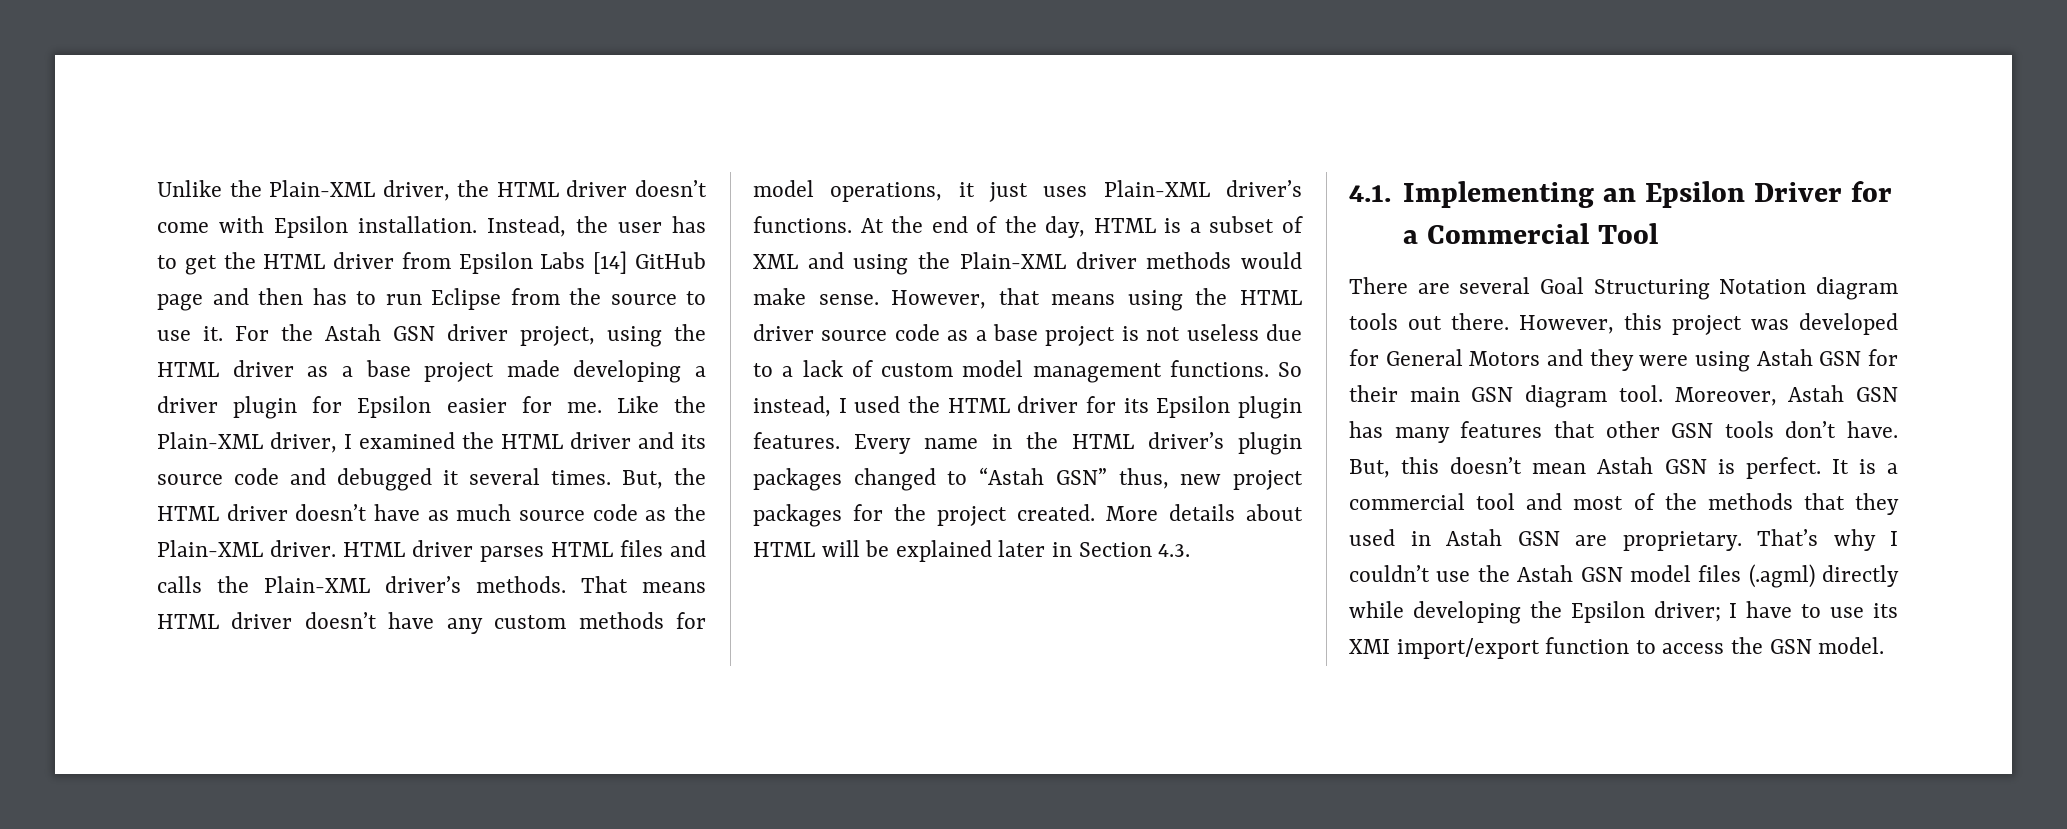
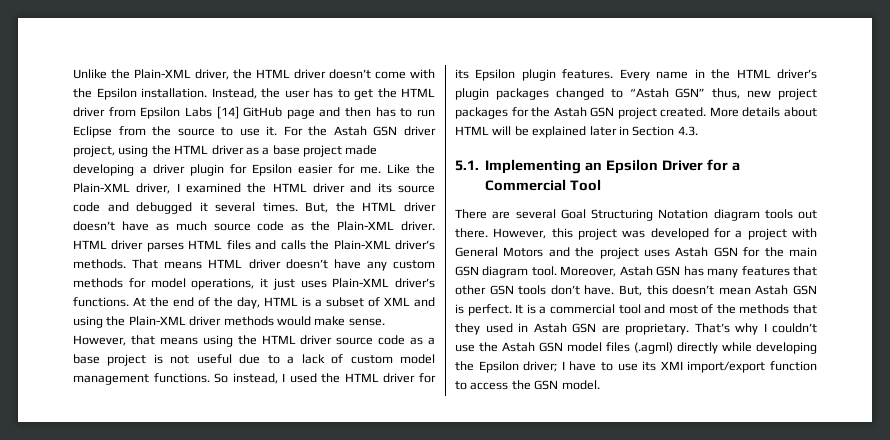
- Unlike the Plain-XML driver, the HTML driver doesn’t come with Epsilon installation.
+ Unlike the Plain-XML driver, the HTML driver doesn’t come with the Epsilon installation.
- However, that means using the HTML driver source code as a base project is not useless due to a lack of custom model management functions.
+ However, that means using the HTML driver source code as a base project is not useful due to a lack of custom model management functions.
- Every name in the HTML driver’s plugin packages changed to “Astah GSN” thus, new project packages for the project created.
+ Every name in the HTML driver’s plugin packages changed to “Astah GSN” thus, new project packages for the Astah GSN project created.
- 4.1. Implementing an Epsilon Driver for a Commercial Tool
+ 5.1. Implementing an Epsilon Driver for a Commercial Tool
- However, this project was developed for General Motors and they were using Astah GSN for their main GSN diagram tool.
+ However, this project was developed for a project with General Motors and the project uses Astah GSN for the main GSN diagram tool.

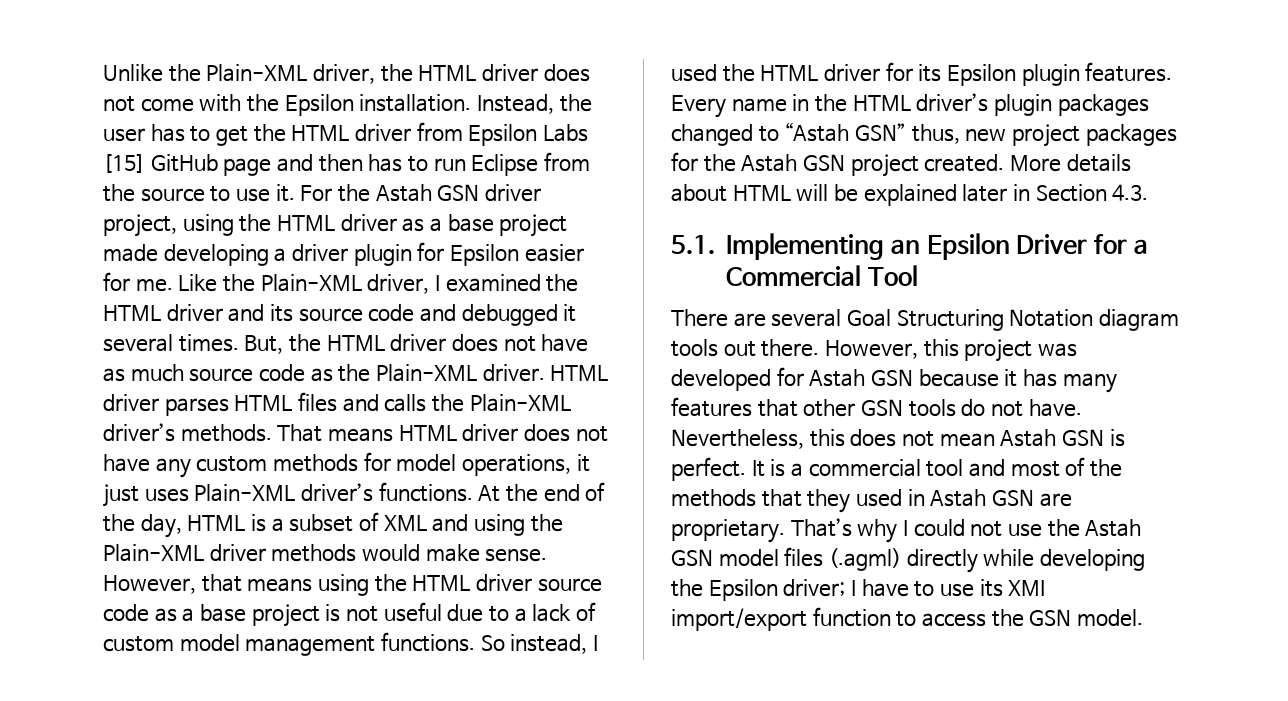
- Unlike the Plain-XML driver, the HTML driver doesn’t come with the Epsilon installation.
+ Unlike the Plain-XML driver, the HTML driver does not come with the Epsilon installation.
- Instead, the user has to get the HTML driver from Epsilon Labs [14] GitHub page and then has to run Eclipse from the source to use it.
+ Instead, the user has to get the HTML driver from Epsilon Labs [15] GitHub page and then has to run Eclipse from the source to use it.
- But, the HTML driver doesn’t have as much source code as the Plain-XML driver.
+ But, the HTML driver does not have as much source code as the Plain-XML driver.
- That means HTML driver doesn’t have any custom methods for model operations, it just uses Plain-XML driver’s functions.
+ That means HTML driver does not have any custom methods for model operations, it just uses Plain-XML driver’s functions.
- However, this project was developed for a project with General Motors and the project uses Astah GSN for the main GSN diagram tool. Moreover, Astah GSN has many features that other GSN tools don’t have. But, this doesn’t mean Astah GSN is perfect.
+ However, this project was developed for Astah GSN because it has many features that other GSN tools do not have. Nevertheless, this does not mean Astah GSN is perfect.
- That’s why I couldn’t use the Astah GSN model files (.agml) directly while developing the Epsilon driver; I have to use its XMI import/export function to access the GSN model.
+ That’s why I could not use the Astah GSN model files (.agml) directly while developing the Epsilon driver; I have to use its XMI import/export function to access the GSN model.

